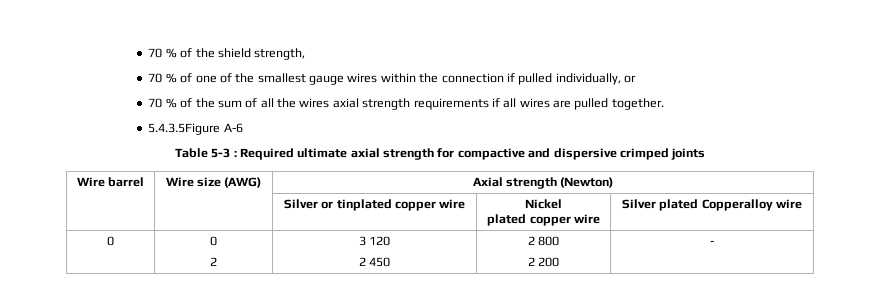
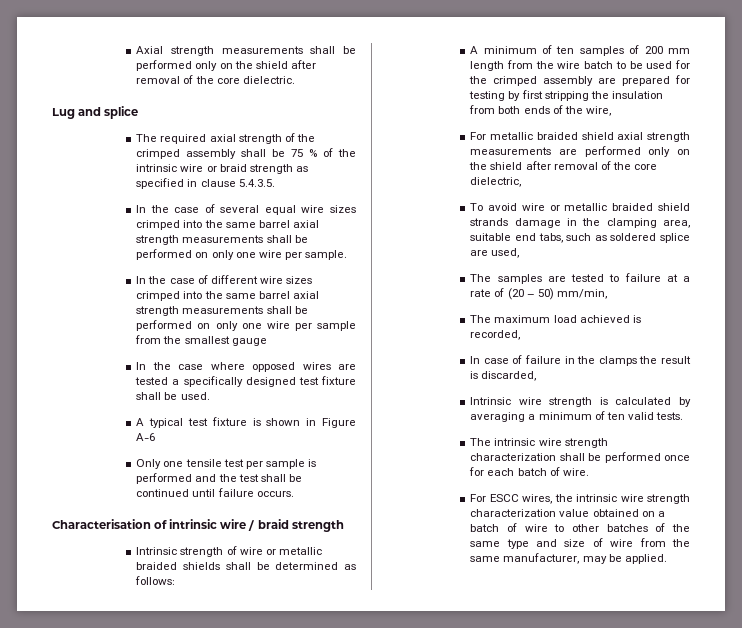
- 70 % of the shield strength,
- 70 % of one of the smallest gauge wires within the connection if pulled individually, or
- 70 % of the sum of all the wires axial strength requirements if all wires are pulled together.
- 5.4.3.5Figure A-6
- Table 5-3 : Required ultimate axial strength for compactive and dispersive crimped joints
- Wire barrel | Wire size (AWG) | Axial strength (Newton)
- | | Silver or tinplated copper wire | Nickel
- plated copper wire | Silver plated Copperalloy wire
- 0 | 0
- 2 | 3 120
- 2 450 | 2 800
- 2 200 | -
+ Axial strength measurements shall be performed only on the shield after removal of the core dielectric.
+ Lug and splice
+ The required axial strength of the crimped assembly shall be 75 % of the intrinsic wire or braid strength as specified in clause 5.4.3.5.
+ In the case of several equal wire sizes crimped into the same barrel axial strength measurements shall be performed on only one wire per sample.
+ In the case of different wire sizes crimped into the same barrel axial strength measurements shall be performed on only one wire per sample from the smallest gauge
+ In the case where opposed wires are tested a specifically designed test fixture shall be used.
+ A typical test fixture is shown in Figure A-6
+ Only one tensile test per sample is performed and the test shall be continued until failure occurs.
+ Characterisation of intrinsic wire / braid strength
+ Intrinsic strength of wire or metallic braided shields shall be determined as follows:
+ A minimum of ten samples of 200 mm length from the wire batch to be used for the crimped assembly are prepared for testing by first stripping the insulation from both ends of the wire,
+ For metallic braided shield axial strength measurements are performed only on the shield after removal of the core dielectric,
+ To avoid wire or metallic braided shield strands damage in the clamping area, suitable end tabs, such as soldered splice are used,
+ The samples are tested to failure at a rate of (20 – 50) mm/min,
+ The maximum load achieved is recorded,
+ In case of failure in the clamps the result is discarded,
+ Intrinsic wire strength is calculated by averaging a minimum of ten valid tests.
+ The intrinsic wire strength characterization shall be performed once for each batch of wire.
+ For ESCC wires, the intrinsic wire strength characterization value obtained on a batch of wire to other batches of the same type and size of wire from the same manufacturer, may be applied.

